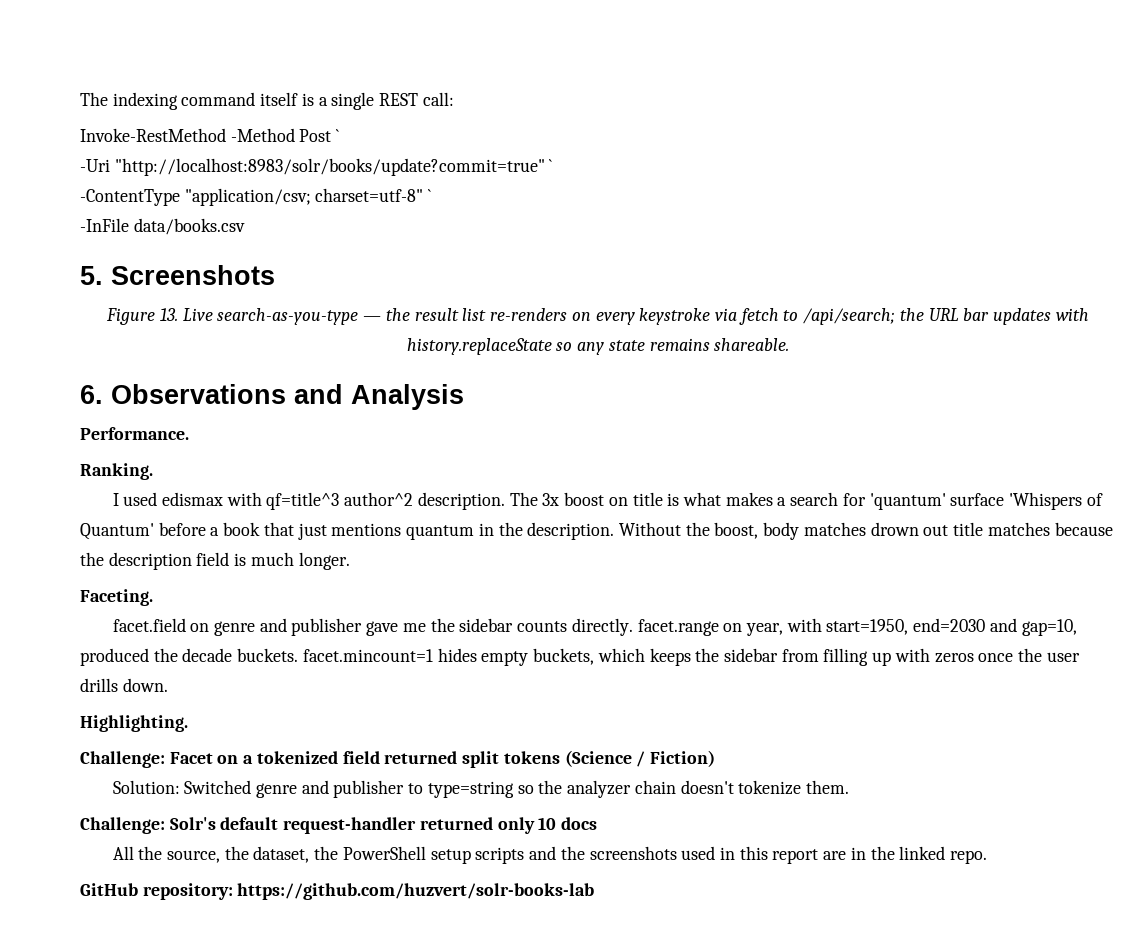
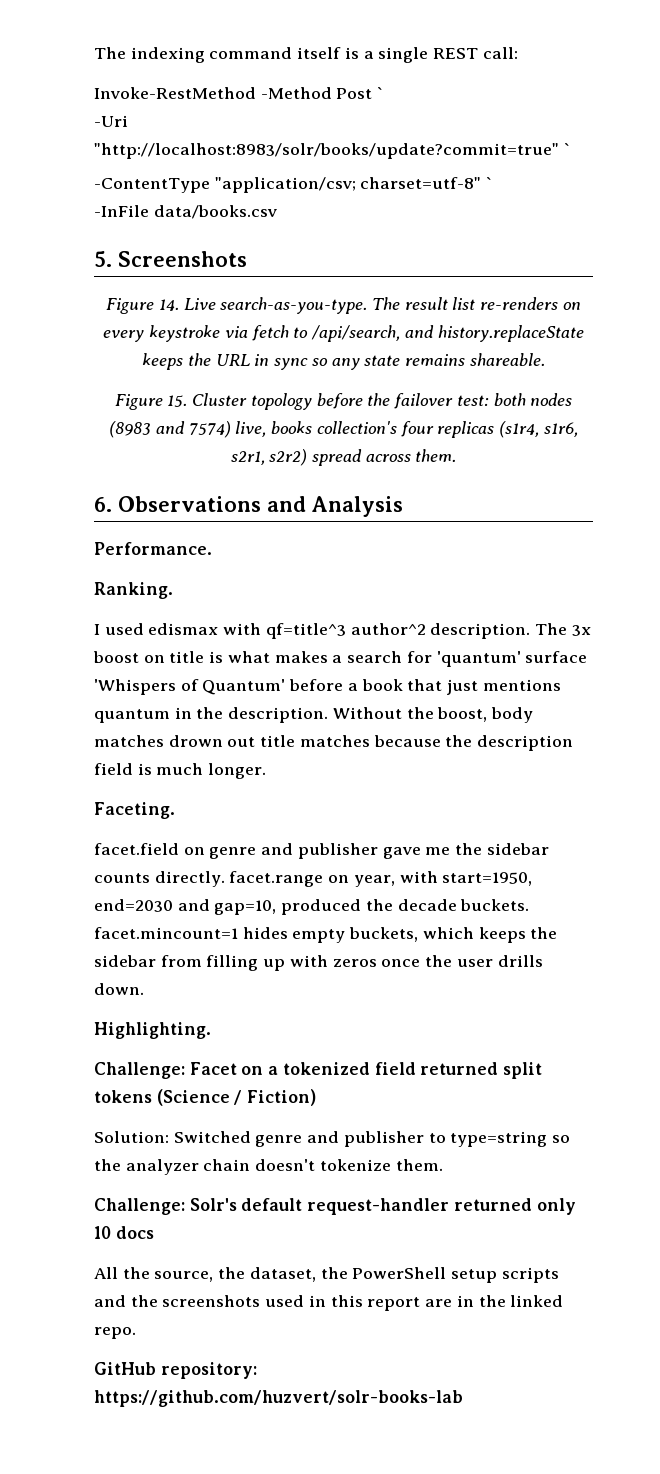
- Figure 13. Live search-as-you-type — the result list re-renders on every keystroke via fetch to /api/search; the URL bar updates with history.replaceState so any state remains shareable.
+ Figure 14. Live search-as-you-type. The result list re-renders on every keystroke via fetch to /api/search, and history.replaceState keeps the URL in sync so any state remains shareable.
+ Figure 15. Cluster topology before the failover test: both nodes (8983 and 7574) live, books collection's four replicas (s1r4, s1r6, s2r1, s2r2) spread across them.

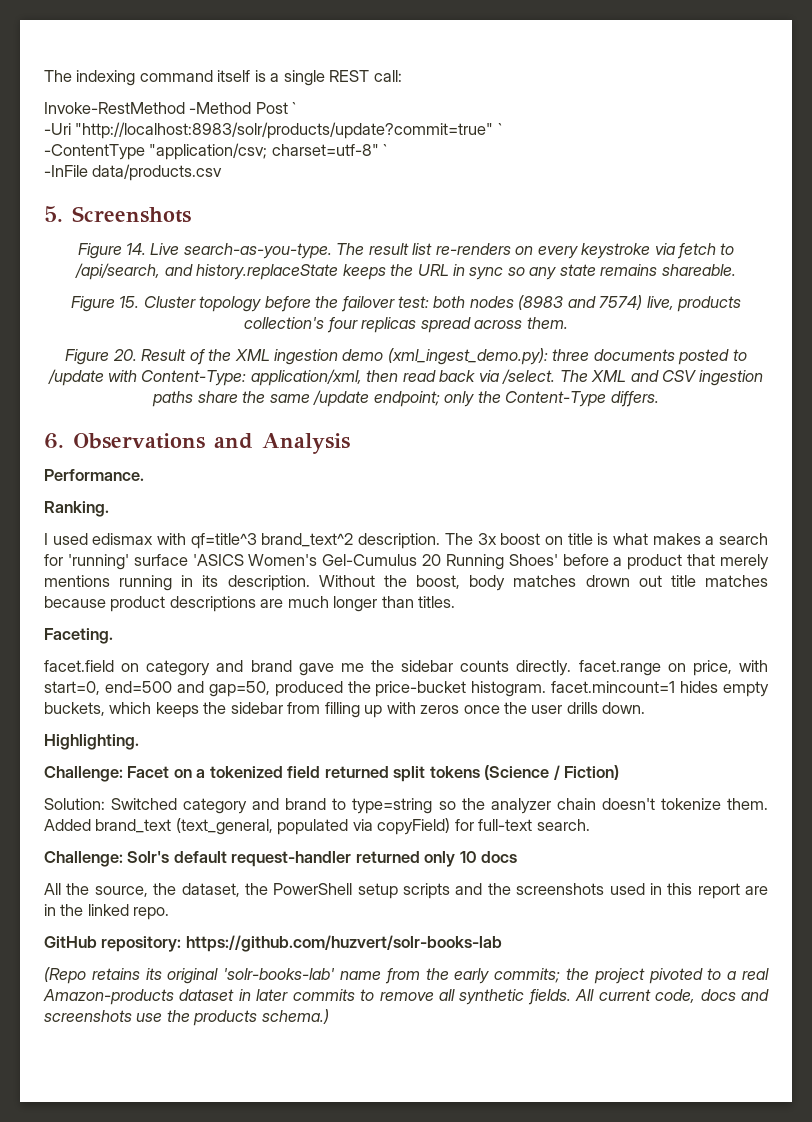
- -Uri "http://localhost:8983/solr/books/update?commit=true" `
+ -Uri "http://localhost:8983/solr/products/update?commit=true" `
- -InFile data/books.csv
+ -InFile data/products.csv
- Figure 15. Cluster topology before the failover test: both nodes (8983 and 7574) live, books collection's four replicas (s1r4, s1r6, s2r1, s2r2) spread across them.
+ Figure 15. Cluster topology before the failover test: both nodes (8983 and 7574) live, products collection's four replicas spread across them.
+ Figure 20. Result of the XML ingestion demo (xml_ingest_demo.py): three documents posted to /update with Content-Type: application/xml, then read back via /select. The XML and CSV ingestion paths share the same /update endpoint; only the Content-Type differs.
- I used edismax with qf=title^3 author^2 description.
+ I used edismax with qf=title^3 brand_text^2 description.
- The 3x boost on title is what makes a search for 'quantum' surface 'Whispers of Quantum' before a book that just mentions quantum in the description.
+ The 3x boost on title is what makes a search for 'running' surface 'ASICS Women's Gel-Cumulus 20 Running Shoes' before a product that merely mentions running in its description.
- Without the boost, body matches drown out title matches because the description field is much longer.
+ Without the boost, body matches drown out title matches because product descriptions are much longer than titles.
- facet.field on genre and publisher gave me the sidebar counts directly. facet.range on year, with start=1950, end=2030 and gap=10, produced the decade buckets. facet.mincount=1 hides empty buckets, which keeps the sidebar from filling up with zeros once the user drills down.
+ facet.field on category and brand gave me the sidebar counts directly. facet.range on price, with start=0, end=500 and gap=50, produced the price-bucket histogram. facet.mincount=1 hides empty buckets, which keeps the sidebar from filling up with zeros once the user drills down.
- Solution: Switched genre and publisher to type=string so the analyzer chain doesn't tokenize them.
+ Solution: Switched category and brand to type=string so the analyzer chain doesn't tokenize them. Added brand_text (text_general, populated via copyField) for full-text search.
+ (Repo retains its original 'solr-books-lab' name from the early commits; the project pivoted to a real Amazon-products dataset in later commits to remove all synthetic fields. All current code, docs and screenshots use the products schema.)

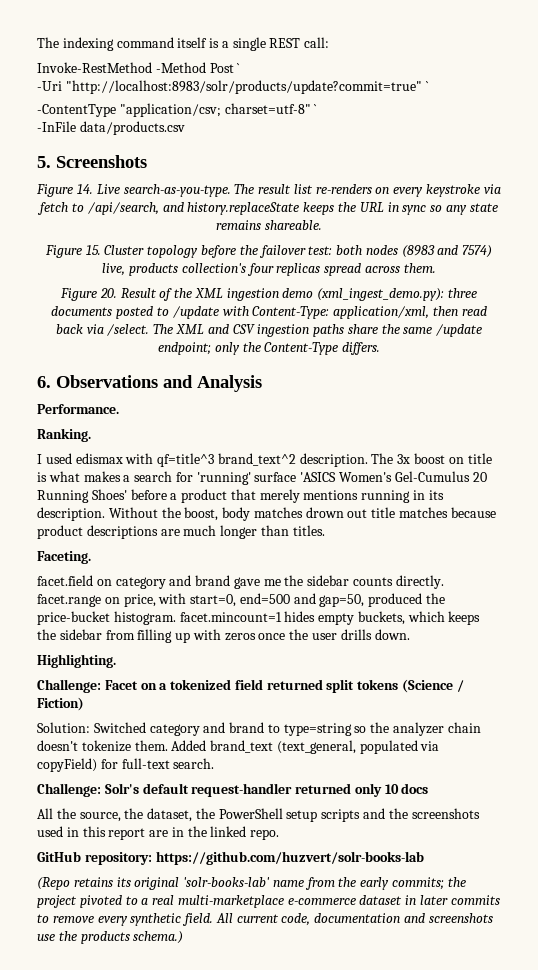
- (Repo retains its original 'solr-books-lab' name from the early commits; the project pivoted to a real Amazon-products dataset in later commits to remove all synthetic fields.
+ (Repo retains its original 'solr-books-lab' name from the early commits; the project pivoted to a real multi-marketplace e-commerce dataset in later commits to remove every synthetic field.
- All current code, docs and screenshots use the products schema.)
+ All current code, documentation and screenshots use the products schema.)

